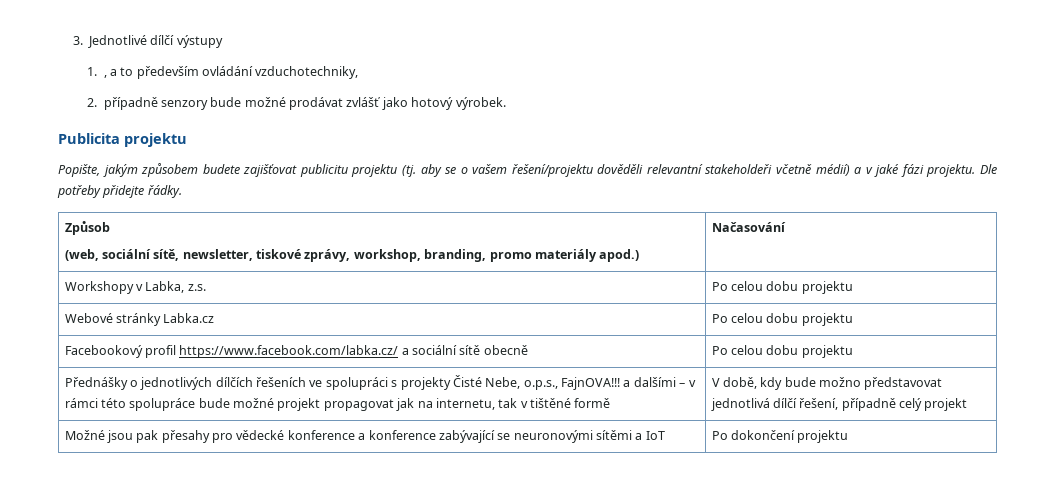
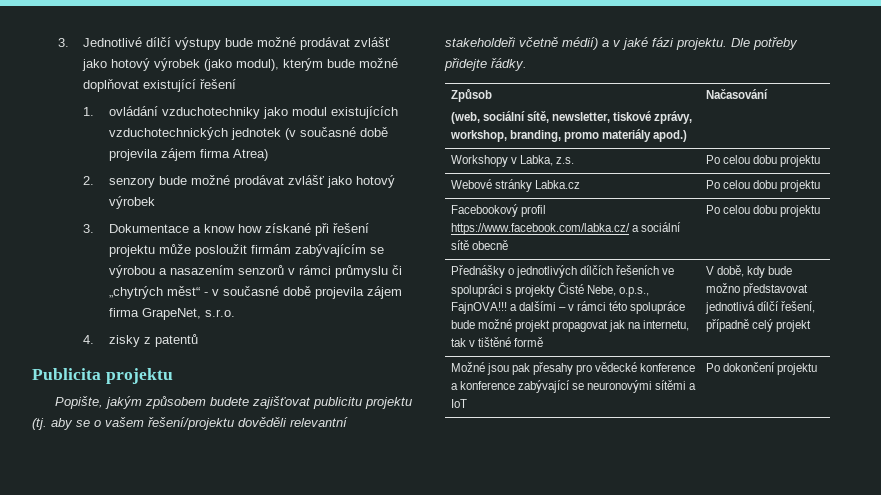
- 3. Jednotlivé dílčí výstupy
- 1. , a to především ovládání vzduchotechniky,
+ 3. Jednotlivé dílčí výstupy bude možné prodávat zvlášť jako hotový výrobek (jako modul), kterým bude možné doplňovat existující řešení
+ 1. ovládání vzduchotechniky jako modul existujících vzduchotechnických jednotek (v současné době projevila zájem firma Atrea)
- 2. případně senzory bude možné prodávat zvlášť jako hotový výrobek.
+ 2. senzory bude možné prodávat zvlášť jako hotový výrobek
+ 3. Dokumentace a know how získané při řešení projektu může posloužit firmám zabývajícím se výrobou a nasazením senzorů v rámci průmyslu či „chytrých měst“ - v současné době projevila zájem firma GrapeNet, s.r.o.
+ 4. zisky z patentů

